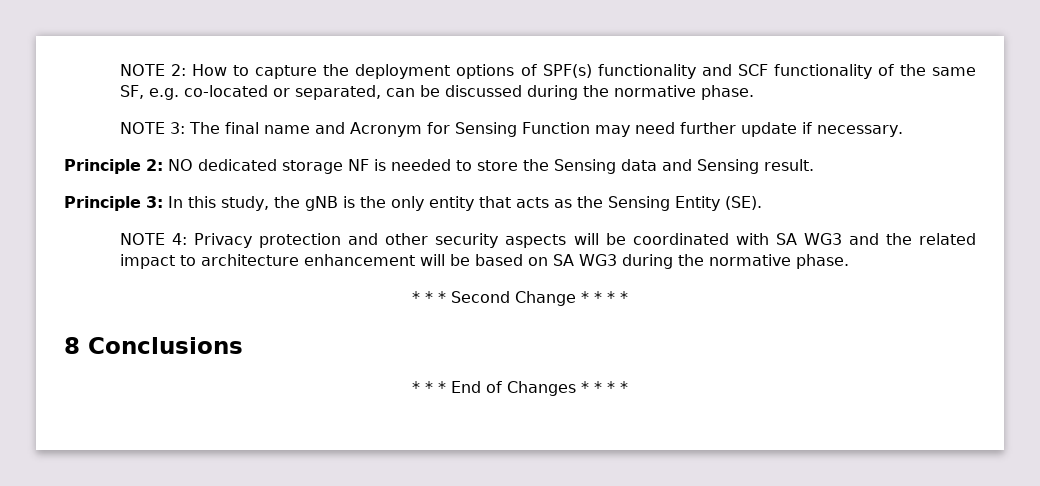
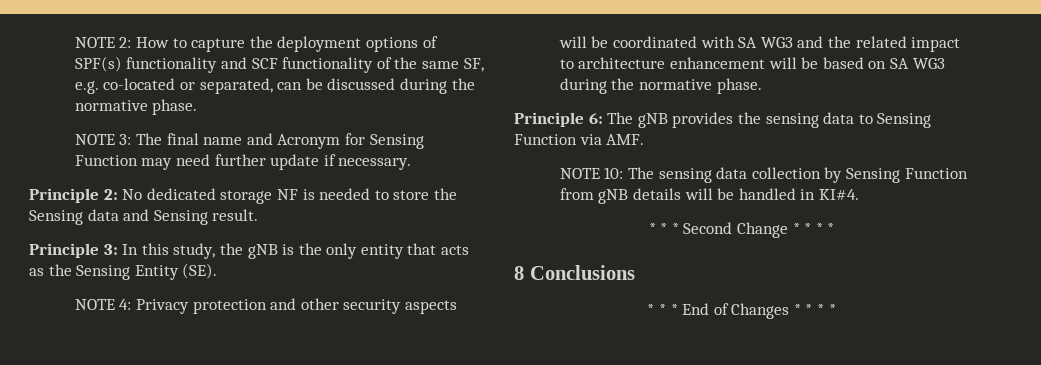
- Principle 2: NO dedicated storage NF is needed to store the Sensing data and Sensing result.
+ Principle 2: No dedicated storage NF is needed to store the Sensing data and Sensing result.
+ Principle 6: The gNB provides the sensing data to Sensing Function via AMF.
+ NOTE 10: The sensing data collection by Sensing Function from gNB details will be handled in KI#4.

